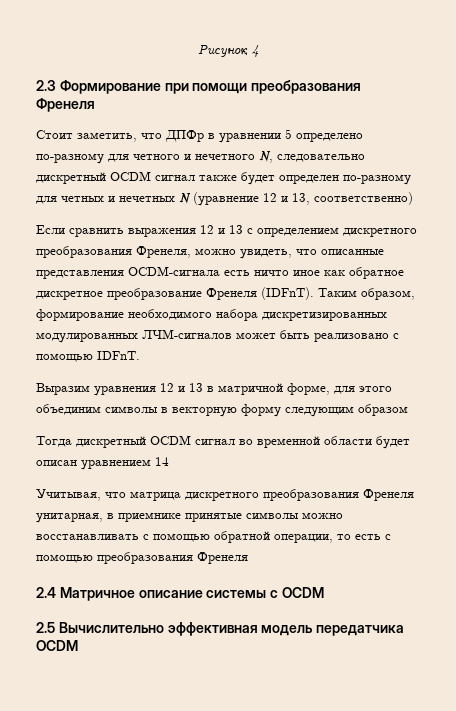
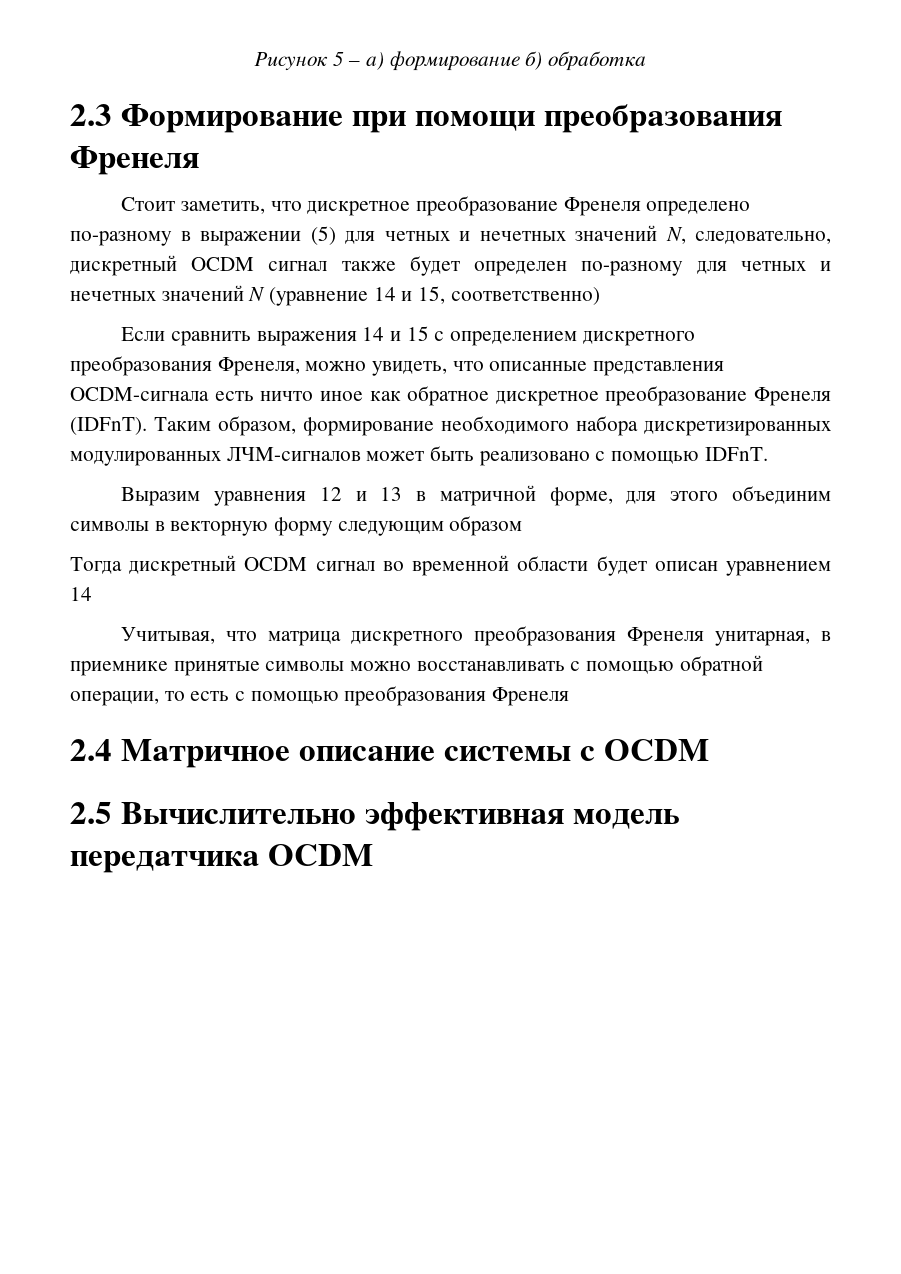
- Рисунок 4
+ Рисунок 5 – а) формирование б) обработка
- Стоит заметить, что ДПФр в уравнении 5 определено по-разному для четного и нечетного N, следовательно дискретный OCDM сигнал также будет определен по-разному для четных и нечетных N (уравнение 12 и 13, соответственно)
+ Стоит заметить, что дискретное преобразование Френеля определено по-разному в выражении (5) для четных и нечетных значений N, следовательно, дискретный OCDM сигнал также будет определен по-разному для четных и нечетных значений N (уравнение 14 и 15, соответственно)
- Если сравнить выражения 12 и 13 с определением дискретного преобразования Френеля, можно увидеть, что описанные представления OCDM-сигнала есть ничто иное как обратное дискретное преобразование Френеля (IDFnT).
+ Если сравнить выражения 14 и 15 с определением дискретного преобразования Френеля, можно увидеть, что описанные представления OCDM-сигнала есть ничто иное как обратное дискретное преобразование Френеля (IDFnT).

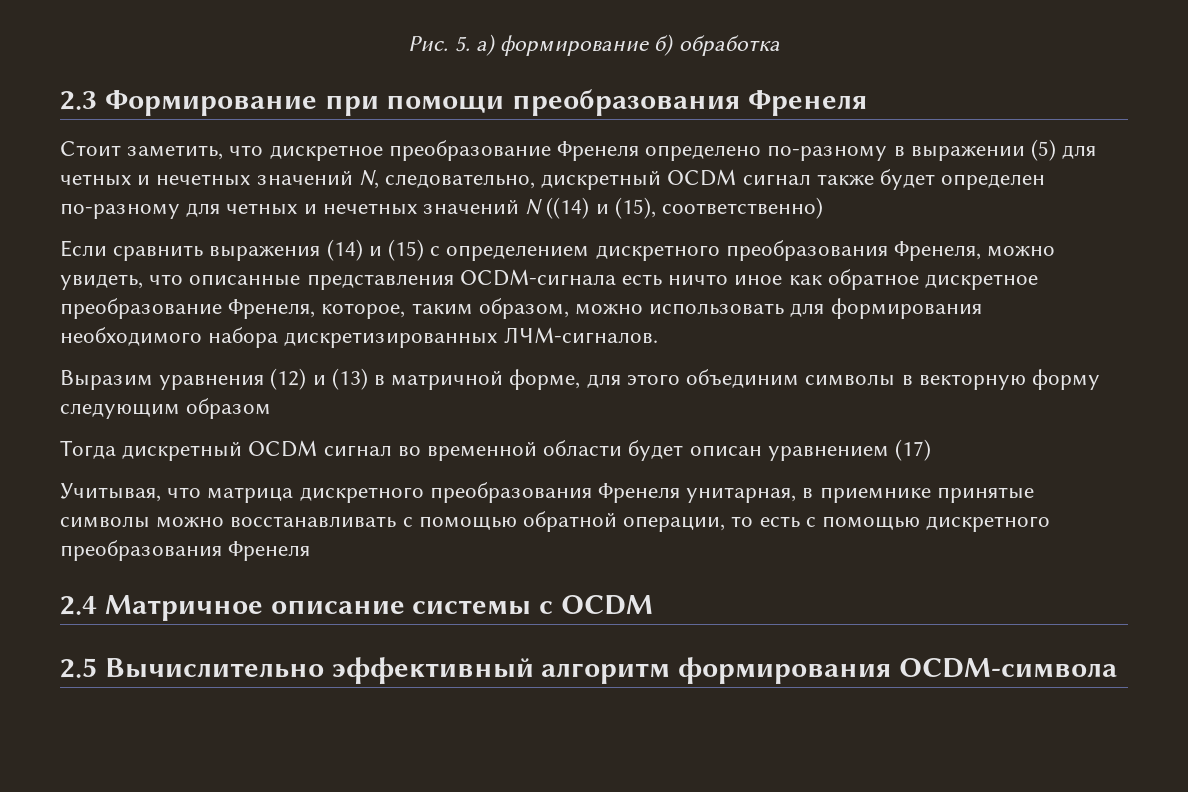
- Рисунок 5 – а) формирование б) обработка
+ Рис. 5. а) формирование б) обработка
- Стоит заметить, что дискретное преобразование Френеля определено по-разному в выражении (5) для четных и нечетных значений N, следовательно, дискретный OCDM сигнал также будет определен по-разному для четных и нечетных значений N (уравнение 14 и 15, соответственно)
+ Стоит заметить, что дискретное преобразование Френеля определено по-разному в выражении (5) для четных и нечетных значений N, следовательно, дискретный OCDM сигнал также будет определен по-разному для четных и нечетных значений N ((14) и (15), соответственно)
- Если сравнить выражения 14 и 15 с определением дискретного преобразования Френеля, можно увидеть, что описанные представления OCDM-сигнала есть ничто иное как обратное дискретное преобразование Френеля (IDFnT). Таким образом, формирование необходимого набора дискретизированных модулированных ЛЧМ-сигналов может быть реализовано с помощью IDFnT.
+ Если сравнить выражения (14) и (15) с определением дискретного преобразования Френеля, можно увидеть, что описанные представления OCDM-сигнала есть ничто иное как обратное дискретное преобразование Френеля, которое, таким образом, можно использовать для формирования необходимого набора дискретизированных ЛЧМ-сигналов.
- Выразим уравнения 12 и 13 в матричной форме, для этого объединим символы в векторную форму следующим образом
+ Выразим уравнения (12) и (13) в матричной форме, для этого объединим символы в векторную форму следующим образом
- Тогда дискретный OCDM сигнал во временной области будет описан уравнением 14
+ Тогда дискретный OCDM сигнал во временной области будет описан уравнением (17)
- Учитывая, что матрица дискретного преобразования Френеля унитарная, в приемнике принятые символы можно восстанавливать с помощью обратной операции, то есть с помощью преобразования Френеля
+ Учитывая, что матрица дискретного преобразования Френеля унитарная, в приемнике принятые символы можно восстанавливать с помощью обратной операции, то есть с помощью дискретного преобразования Френеля
- 2.5 Вычислительно эффективная модель передатчика OCDM
+ 2.5 Вычислительно эффективный алгоритм формирования OCDM-символа

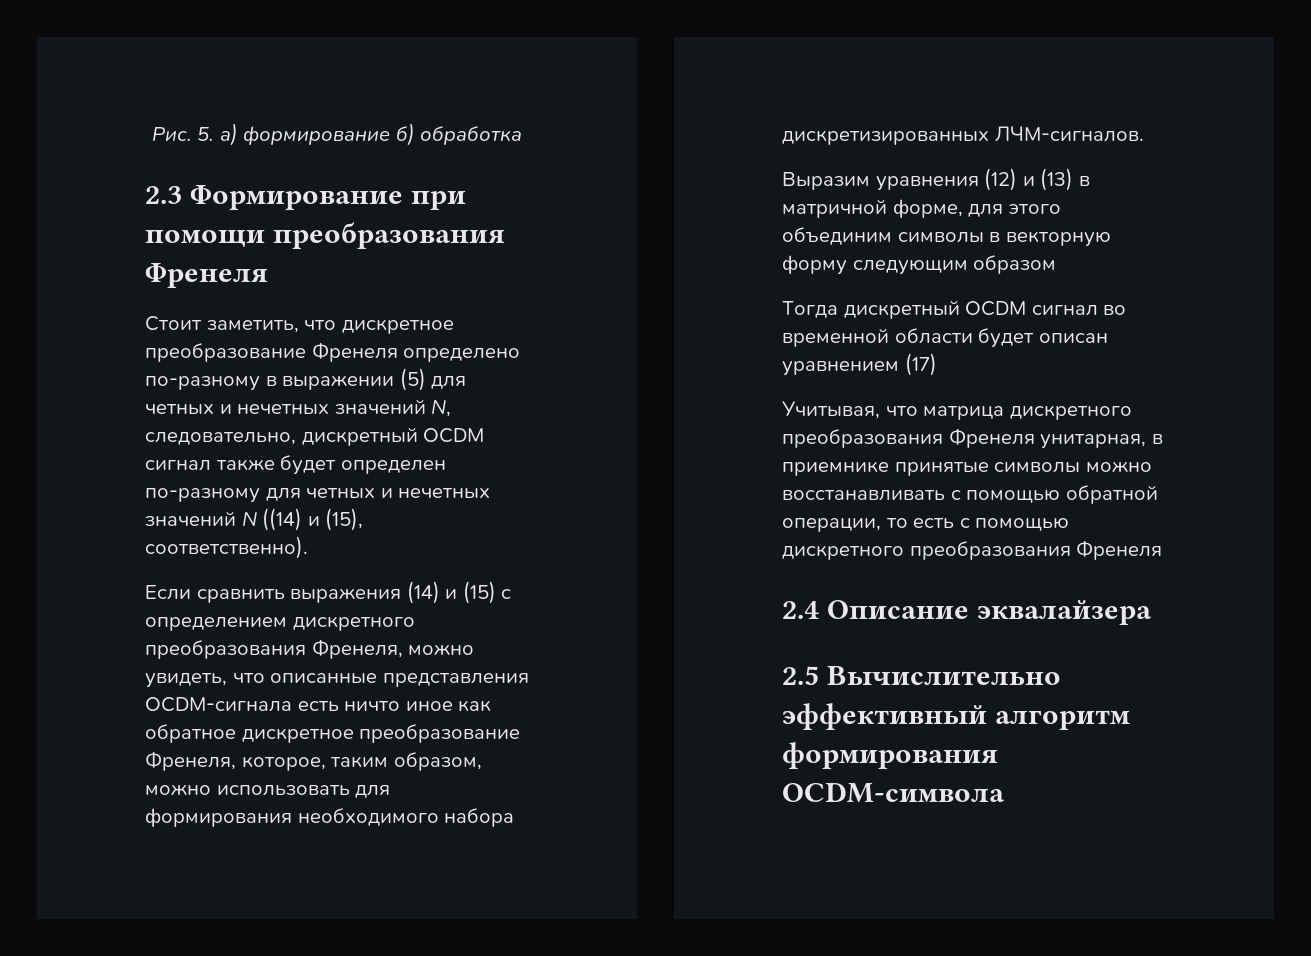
- Стоит заметить, что дискретное преобразование Френеля определено по-разному в выражении (5) для четных и нечетных значений N, следовательно, дискретный OCDM сигнал также будет определен по-разному для четных и нечетных значений N ((14) и (15), соответственно)
+ Стоит заметить, что дискретное преобразование Френеля определено по-разному в выражении (5) для четных и нечетных значений N, следовательно, дискретный OCDM сигнал также будет определен по-разному для четных и нечетных значений N ((14) и (15), соответственно).
- 2.4 Матричное описание системы с OCDM
+ 2.4 Описание эквалайзера

